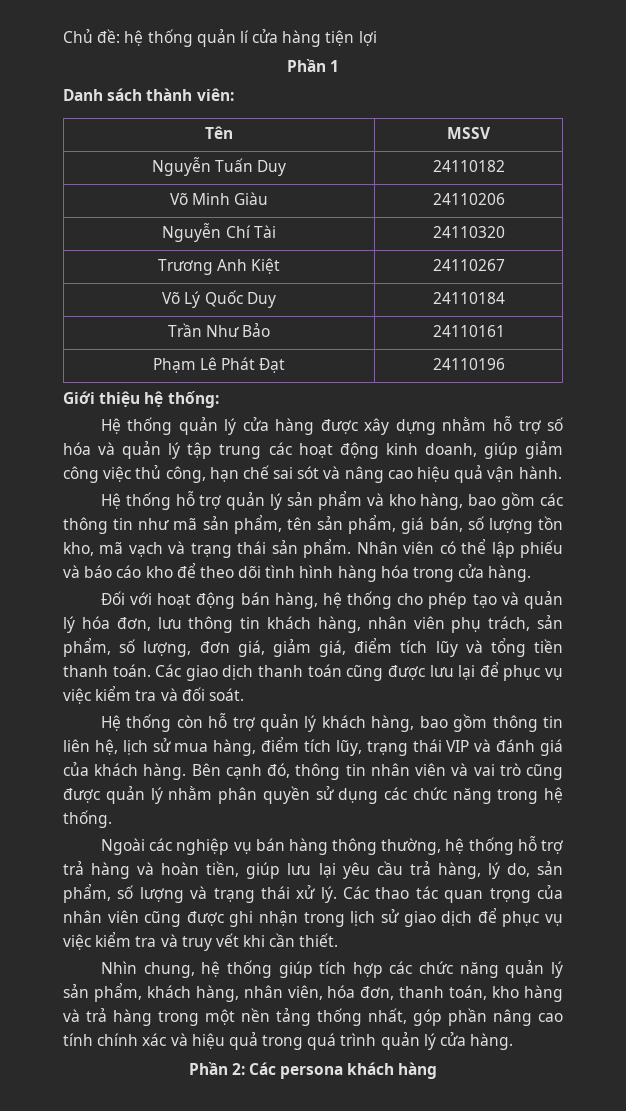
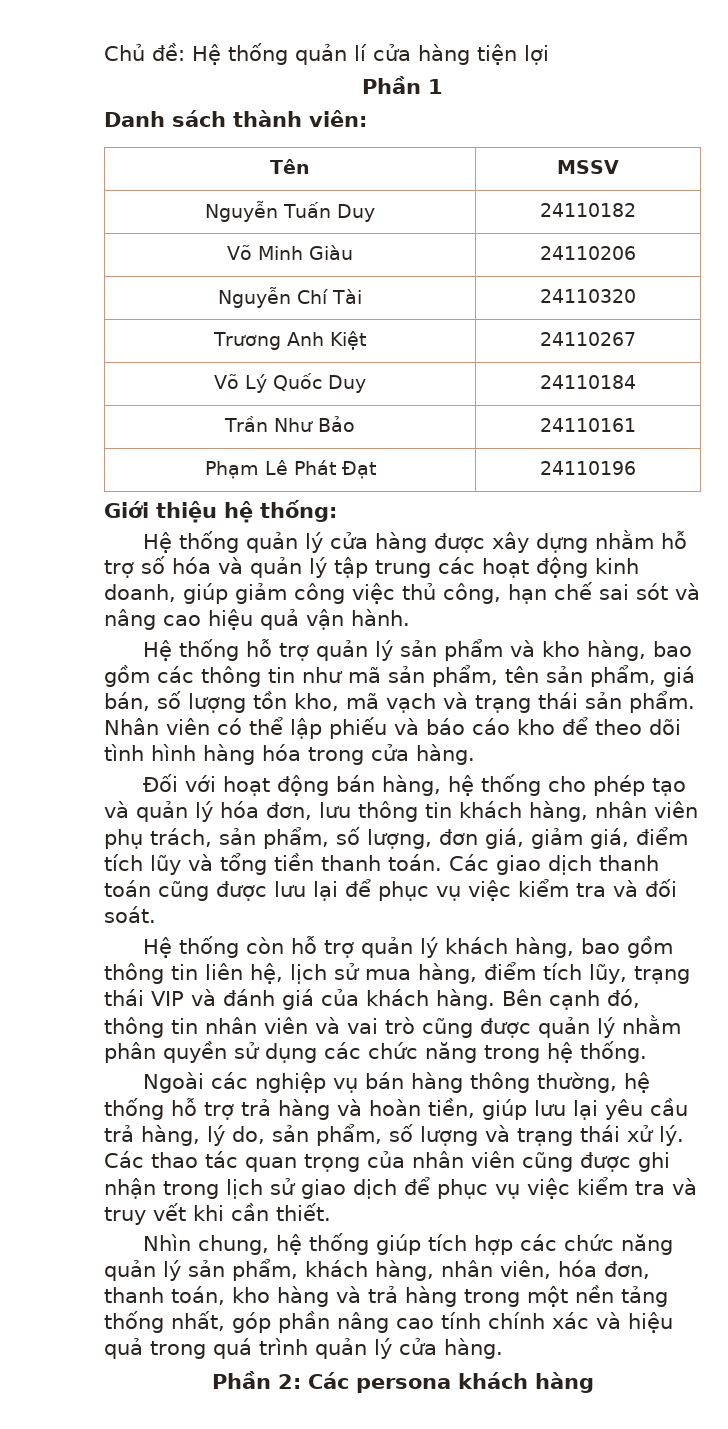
- Chủ đề: hệ thống quản lí cửa hàng tiện lợi
+ Chủ đề: Hệ thống quản lí cửa hàng tiện lợi

